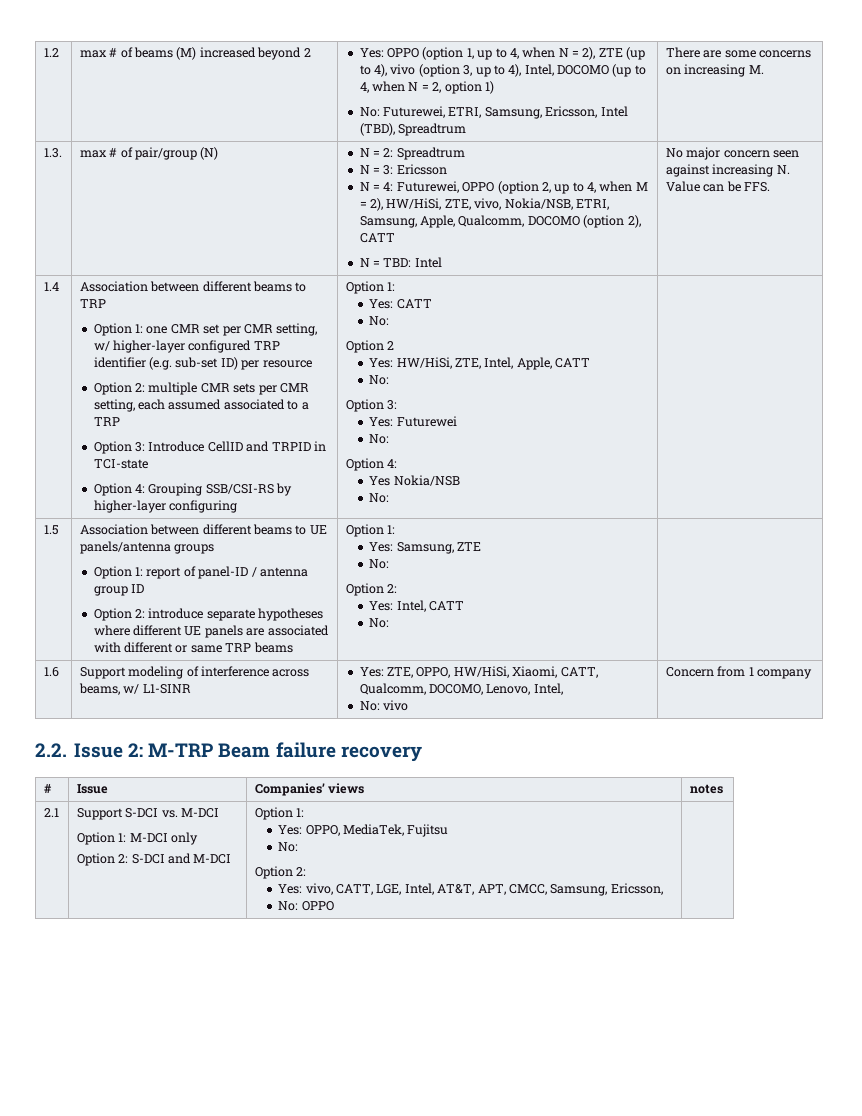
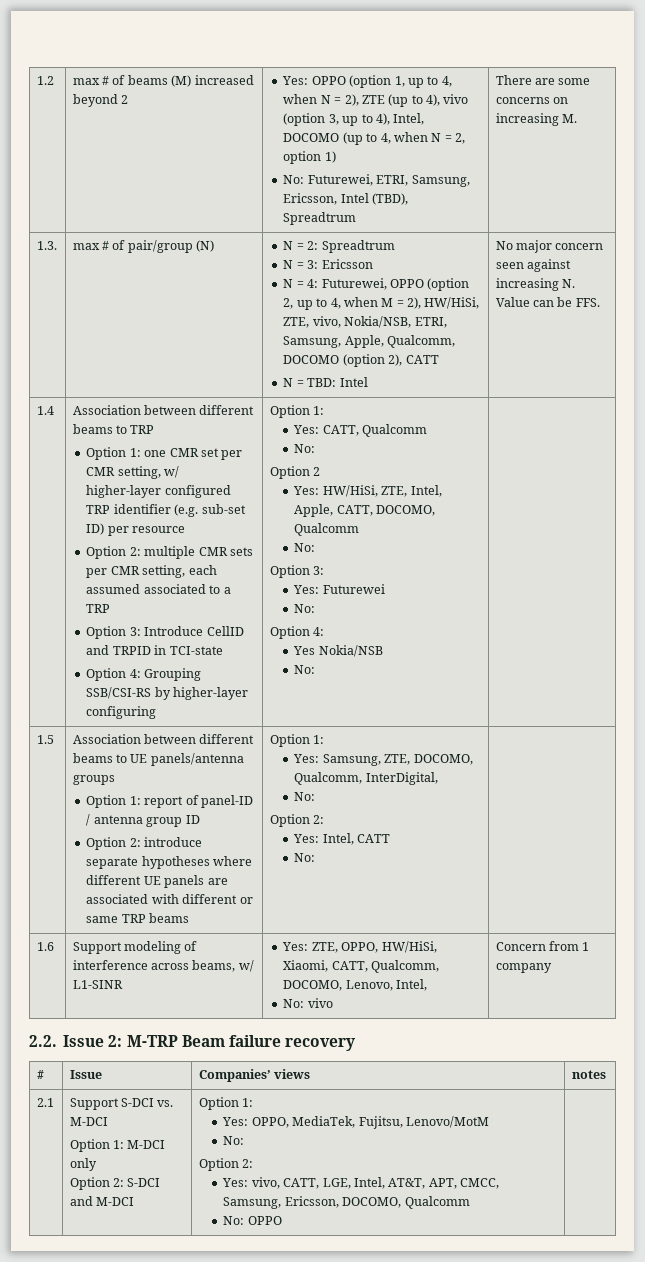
- Yes: CATT
+ Yes: CATT, Qualcomm
- Yes: HW/HiSi, ZTE, Intel, Apple, CATT
+ Yes: HW/HiSi, ZTE, Intel, Apple, CATT, DOCOMO, Qualcomm
- Yes: Samsung, ZTE
+ Yes: Samsung, ZTE, DOCOMO, Qualcomm, InterDigital,
  2.1 | Support S-DCI vs. M-DCI
  Option 1: M-DCI only
  Option 2: S-DCI and M-DCI | Option 1:
- Yes: OPPO, MediaTek, Fujitsu
+ Yes: OPPO, MediaTek, Fujitsu, Lenovo/MotM
  No:
  Option 2:
- Yes: vivo, CATT, LGE, Intel, AT&T, APT, CMCC, Samsung, Ericsson,
+ Yes: vivo, CATT, LGE, Intel, AT&T, APT, CMCC, Samsung, Ericsson, DOCOMO, Qualcomm

